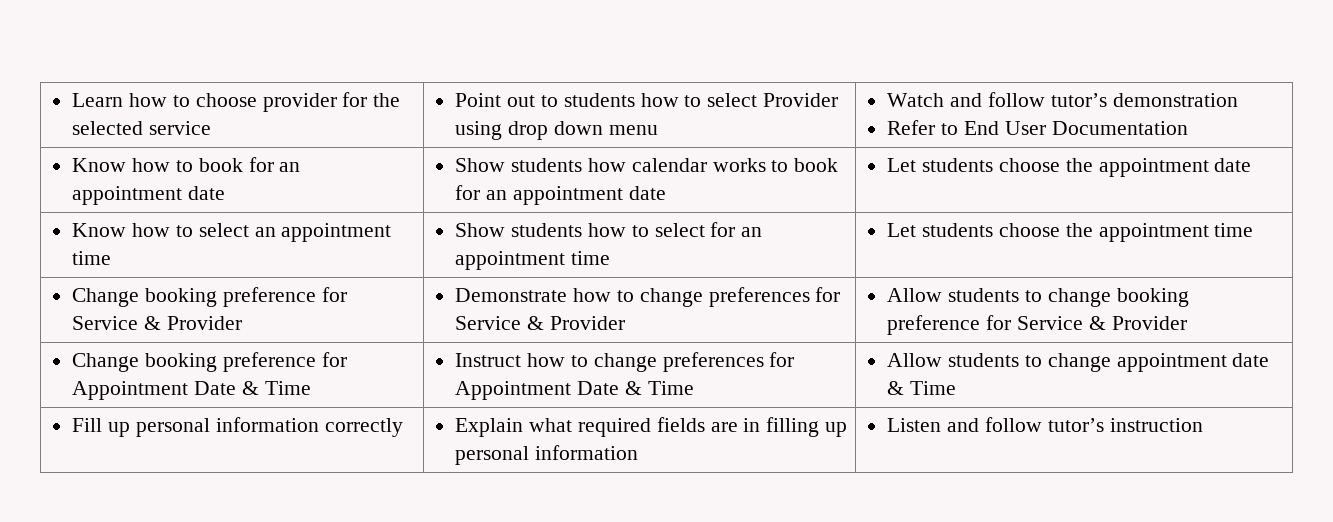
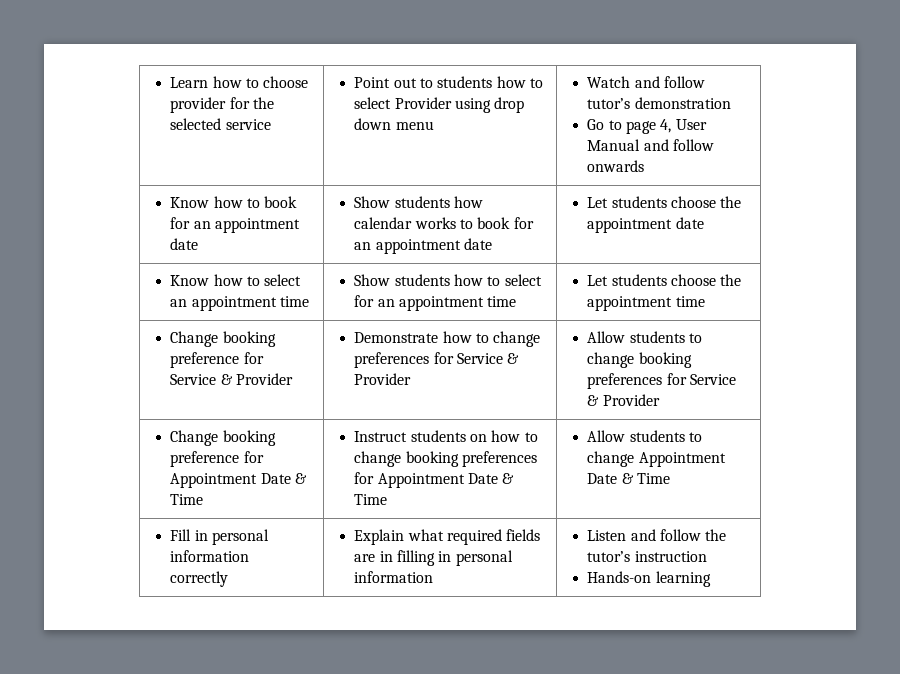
  Learn how to choose provider for the selected service | Point out to students how to select Provider using drop down menu | Watch and follow tutor’s demonstration
- Refer to End User Documentation
+ Go to page 4, User Manual and follow onwards
- Change booking preference for Service & Provider | Demonstrate how to change preferences for Service & Provider | Allow students to change booking preference for Service & Provider
+ Change booking preference for Service & Provider | Demonstrate how to change preferences for Service & Provider | Allow students to change booking preferences for Service & Provider
- Change booking preference for Appointment Date & Time | Instruct how to change preferences for Appointment Date & Time | Allow students to change appointment date & Time
+ Change booking preference for Appointment Date & Time | Instruct students on how to change booking preferences for Appointment Date & Time | Allow students to change Appointment Date & Time
- Fill up personal information correctly | Explain what required fields are in filling up personal information | Listen and follow tutor’s instruction
+ Fill in personal information correctly | Explain what required fields are in filling in personal information | Listen and follow the tutor’s instruction
+ Hands-on learning

